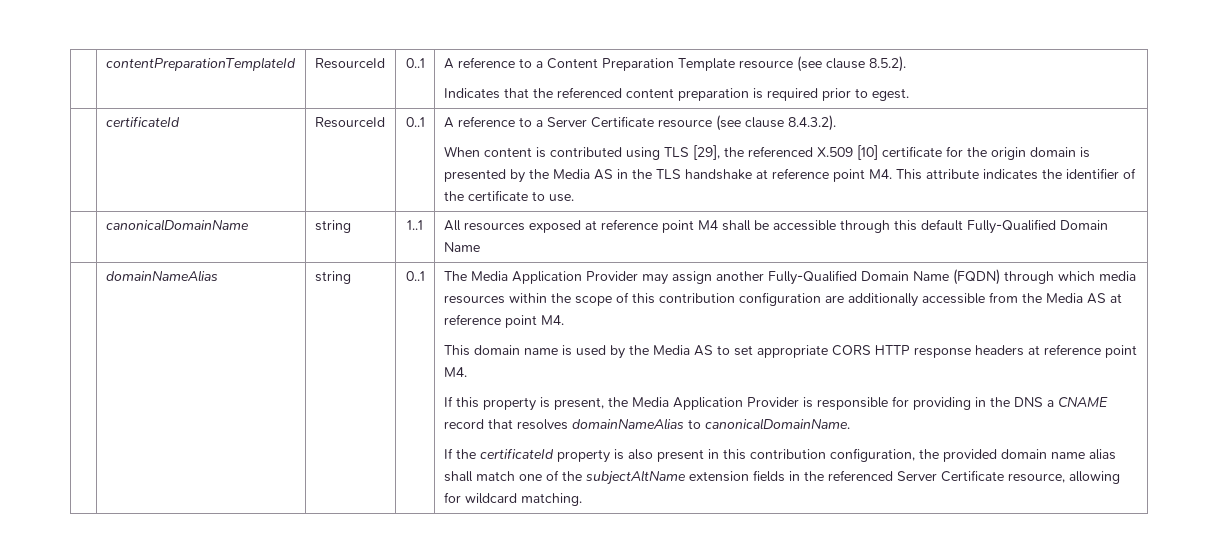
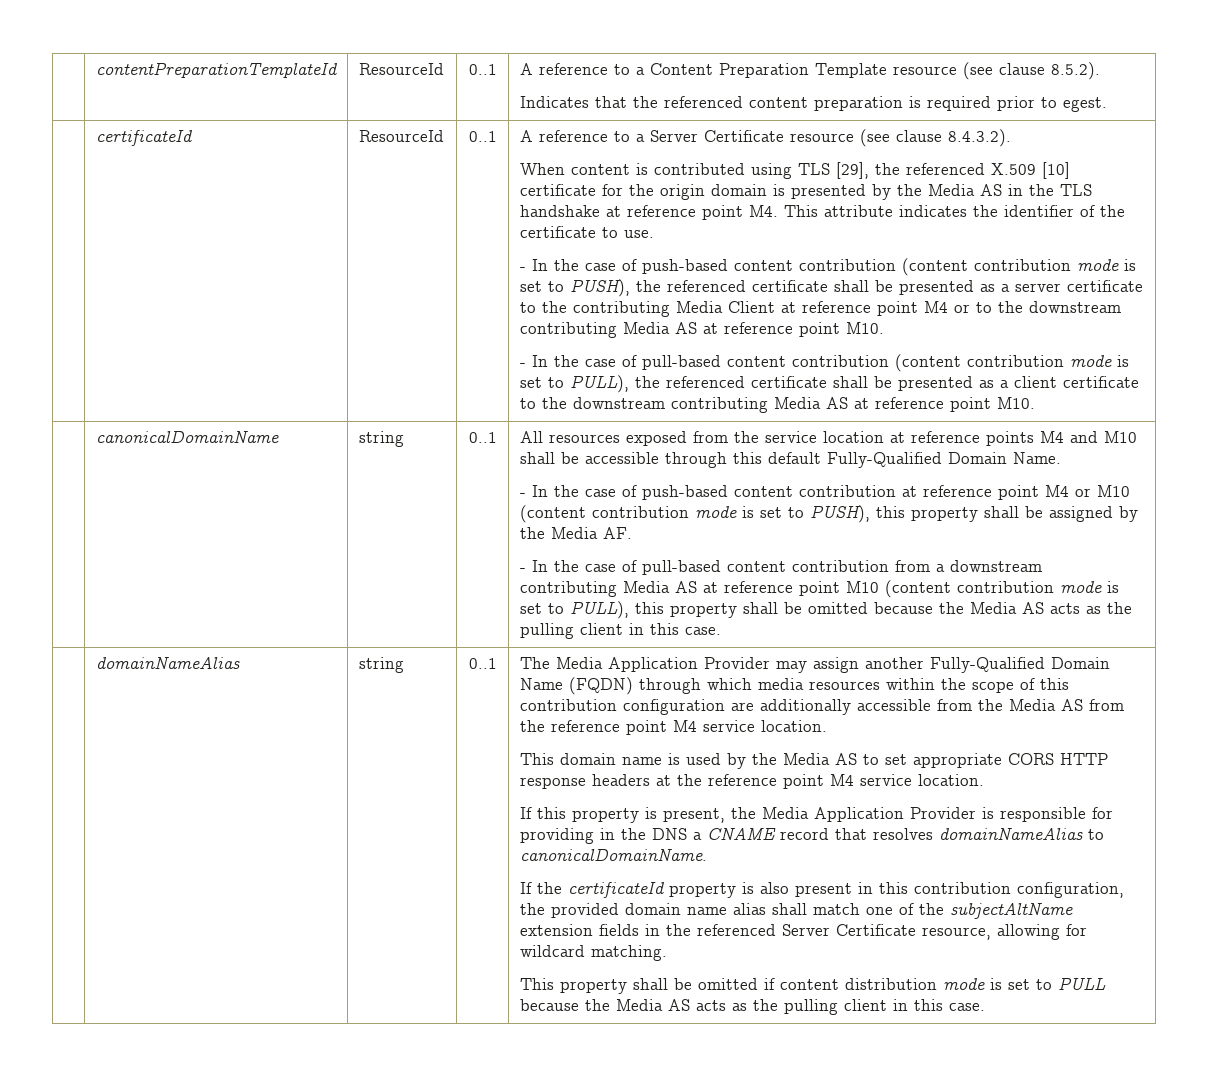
+ - In the case of push-based content contribution (content contribution mode is set to PUSH), the referenced certificate shall be presented as a server certificate to the contributing Media Client at reference point M4 or to the downstream contributing Media AS at reference point M10.
+ - In the case of pull-based content contribution (content contribution mode is set to PULL), the referenced certificate shall be presented as a client certificate to the downstream contributing Media AS at reference point M10.
- canonicalDomainName | string | 1..1
+ canonicalDomainName | string | 0..1
- All resources exposed at reference point M4 shall be accessible through this default Fully-Qualified Domain Name
+ All resources exposed from the service location at reference points M4 and M10 shall be accessible through this default Fully-Qualified Domain Name.
+ - In the case of push-based content contribution at reference point M4 or M10 (content contribution mode is set to PUSH), this property shall be assigned by the Media AF.
+ - In the case of pull-based content contribution from a downstream contributing Media AS at reference point M10 (content contribution mode is set to PULL), this property shall be omitted because the Media AS acts as the pulling client in this case.
- The Media Application Provider may assign another Fully-Qualified Domain Name (FQDN) through which media resources within the scope of this contribution configuration are additionally accessible from the Media AS at reference point M4.
+ The Media Application Provider may assign another Fully-Qualified Domain Name (FQDN) through which media resources within the scope of this contribution configuration are additionally accessible from the Media AS from the reference point M4 service location.
- This domain name is used by the Media AS to set appropriate CORS HTTP response headers at reference point M4.
+ This domain name is used by the Media AS to set appropriate CORS HTTP response headers at the reference point M4 service location.
+ This property shall be omitted if content distribution mode is set to PULL because the Media AS acts as the pulling client in this case.

